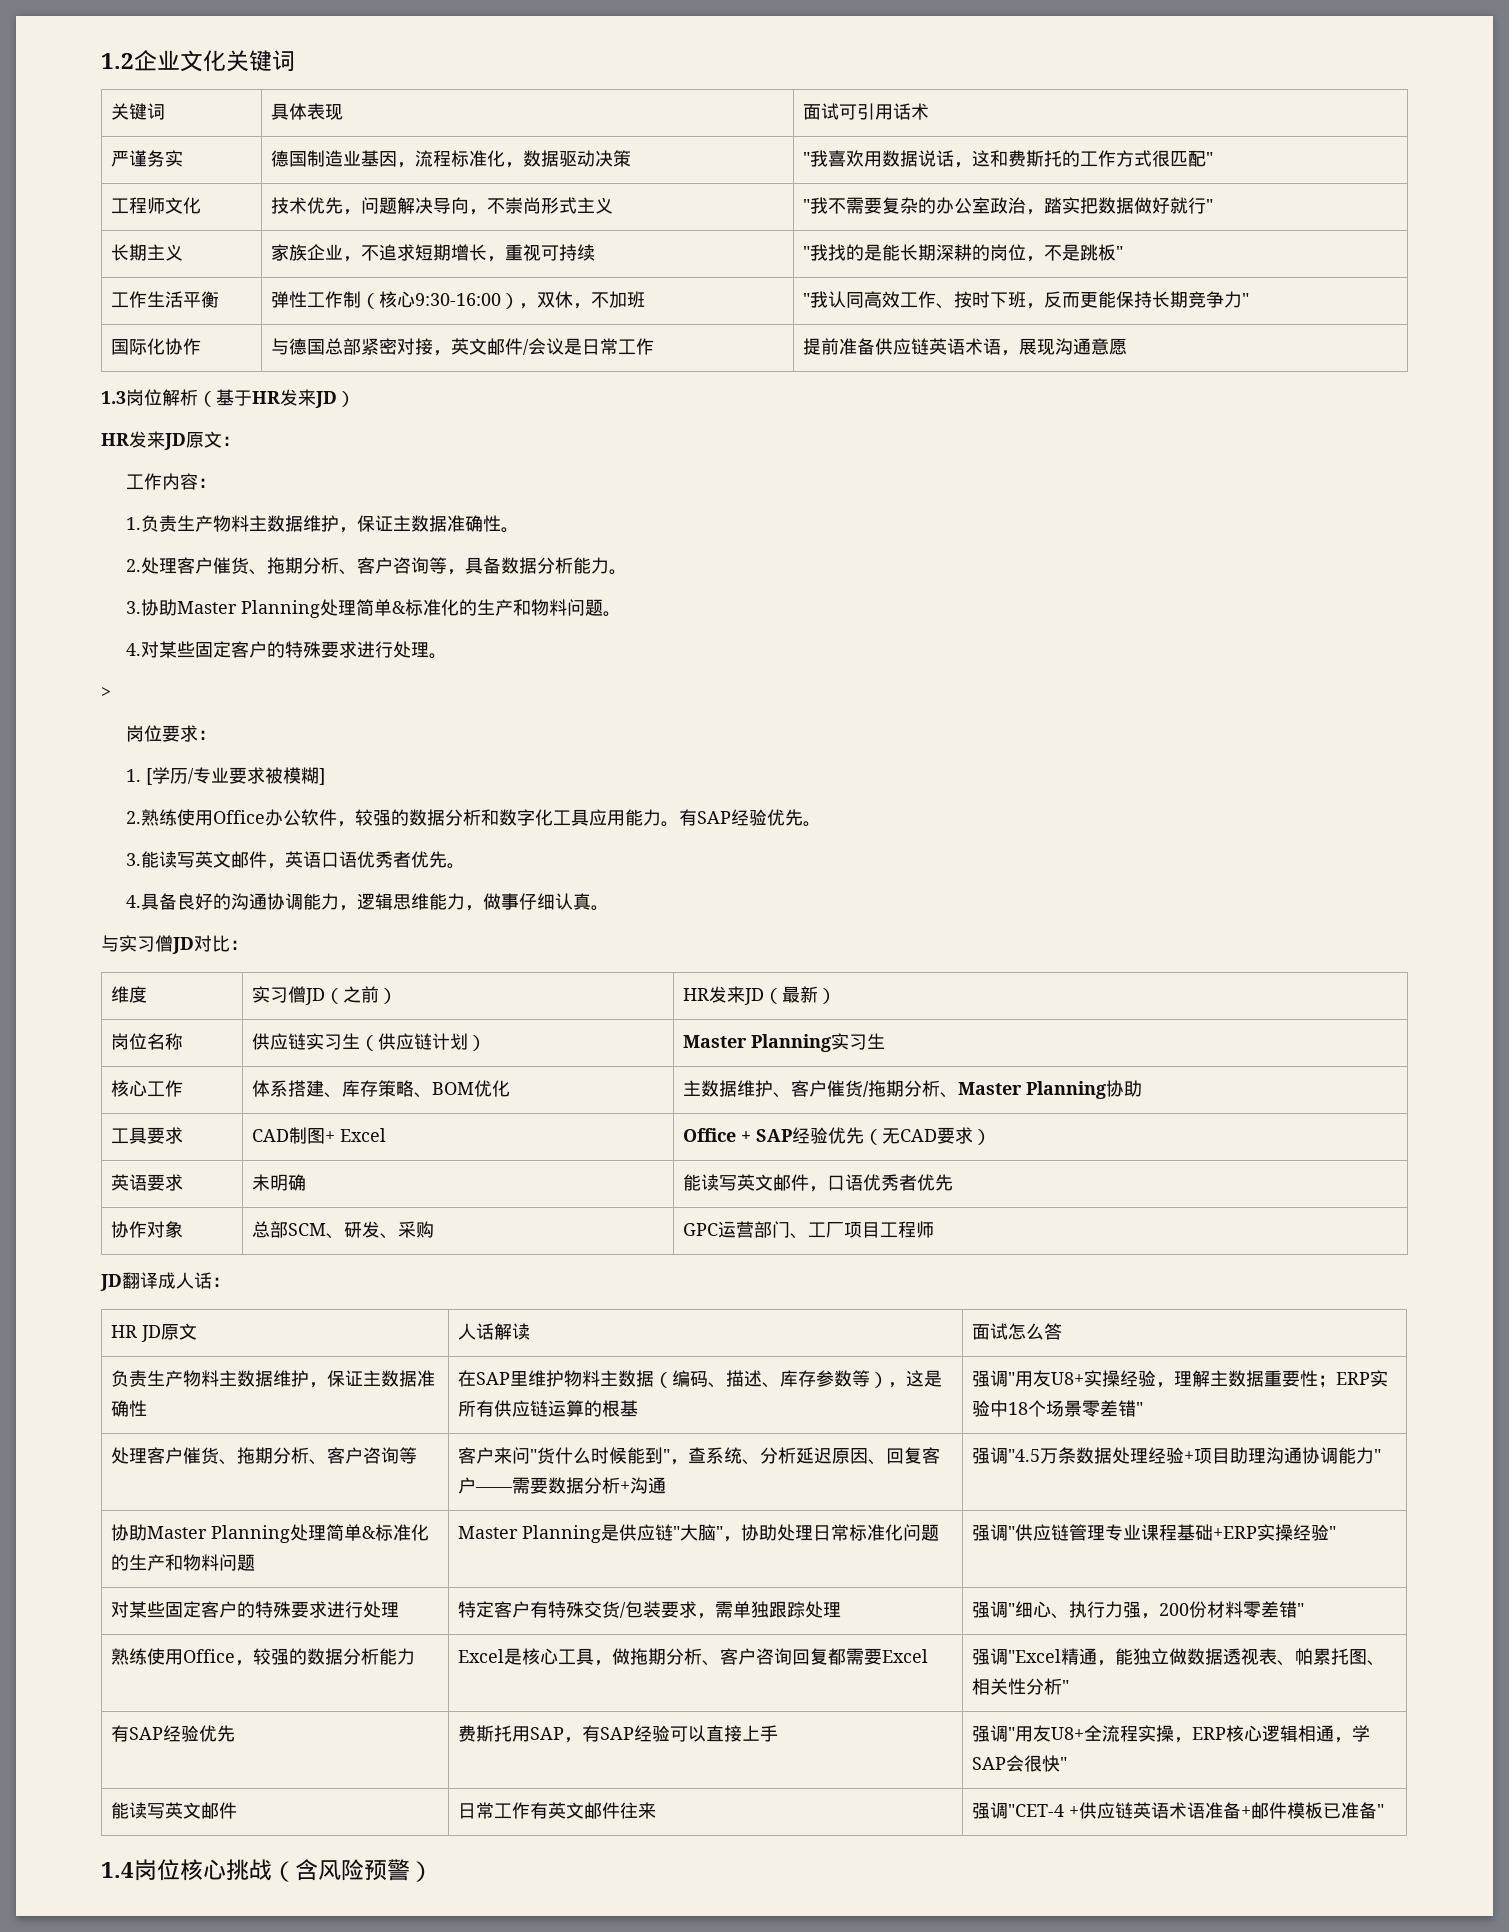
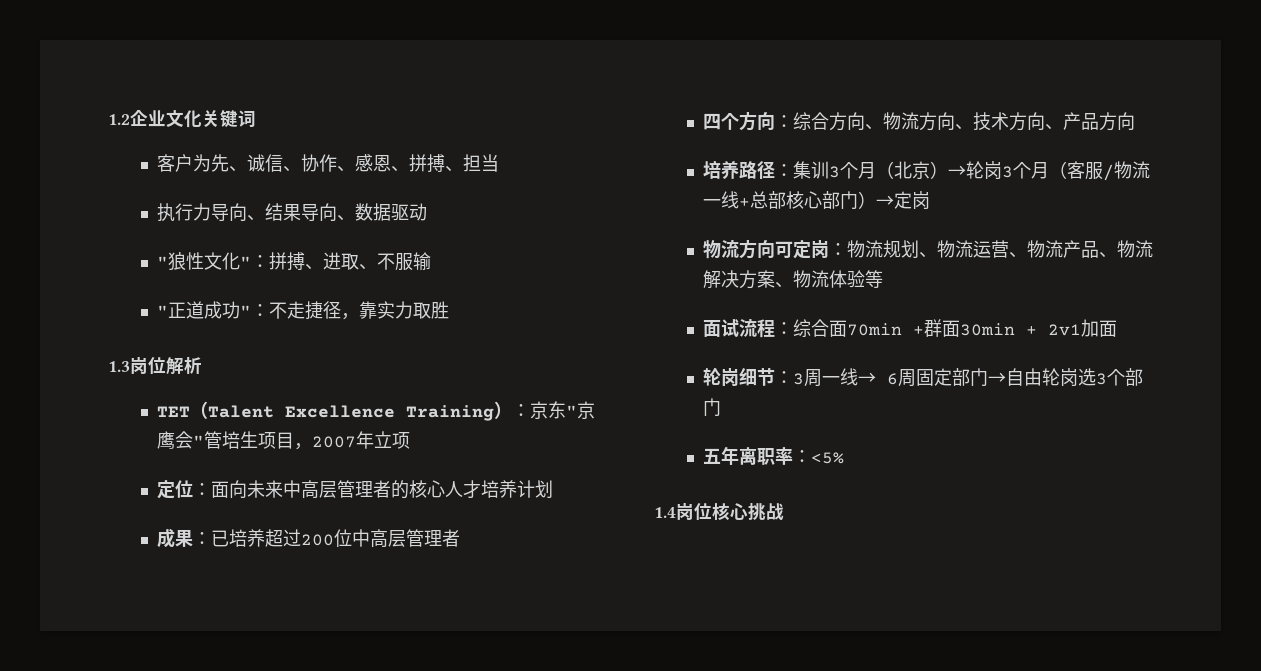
- 关键词 | 具体表现 | 面试可引用话术
- 严谨务实 | 德国制造业基因，流程标准化，数据驱动决策 | "我喜欢用数据说话，这和费斯托的工作方式很匹配"
- 工程师文化 | 技术优先，问题解决导向，不崇尚形式主义 | "我不需要复杂的办公室政治，踏实把数据做好就行"
- 长期主义 | 家族企业，不追求短期增长，重视可持续 | "我找的是能长期深耕的岗位，不是跳板"
- 工作生活平衡 | 弹性工作制（核心9:30-16:00），双休，不加班 | "我认同高效工作、按时下班，反而更能保持长期竞争力"
- 国际化协作 | 与德国总部紧密对接，英文邮件/会议是日常工作 | 提前准备供应链英语术语，展现沟通意愿
- 1.3岗位解析（基于HR发来JD）
- HR发来JD原文：
- 工作内容：
- 1.负责生产物料主数据维护，保证主数据准确性。
- 2.处理客户催货、拖期分析、客户咨询等，具备数据分析能力。
- 3.协助Master Planning处理简单&标准化的生产和物料问题。
- 4.对某些固定客户的特殊要求进行处理。
- >
- 岗位要求：
- 1. [学历/专业要求被模糊]
- 2.熟练使用Office办公软件，较强的数据分析和数字化工具应用能力。有SAP经验优先。
- 3.能读写英文邮件，英语口语优秀者优先。
- 4.具备良好的沟通协调能力，逻辑思维能力，做事仔细认真。
- 与实习僧JD对比：
- 维度 | 实习僧JD（之前） | HR发来JD（最新）
- 岗位名称 | 供应链实习生（供应链计划） | Master Planning实习生
- 核心工作 | 体系搭建、库存策略、BOM优化 | 主数据维护、客户催货/拖期分析、Master Planning协助
- 工具要求 | CAD制图+ Excel | Office + SAP经验优先（无CAD要求）
- 英语要求 | 未明确 | 能读写英文邮件，口语优秀者优先
- 协作对象 | 总部SCM、研发、采购 | GPC运营部门、工厂项目工程师
- JD翻译成人话：
- HR JD原文 | 人话解读 | 面试怎么答
- 负责生产物料主数据维护，保证主数据准确性 | 在SAP里维护物料主数据（编码、描述、库存参数等），这是所有供应链运算的根基 | 强调"用友U8+实操经验，理解主数据重要性；ERP实验中18个场景零差错"
- 处理客户催货、拖期分析、客户咨询等 | 客户来问"货什么时候能到"，查系统、分析延迟原因、回复客户——需要数据分析+沟通 | 强调"4.5万条数据处理经验+项目助理沟通协调能力"
- 协助Master Planning处理简单&标准化的生产和物料问题 | Master Planning是供应链"大脑"，协助处理日常标准化问题 | 强调"供应链管理专业课程基础+ERP实操经验"
- 对某些固定客户的特殊要求进行处理 | 特定客户有特殊交货/包装要求，需单独跟踪处理 | 强调"细心、执行力强，200份材料零差错"
- 熟练使用Office，较强的数据分析能力 | Excel是核心工具，做拖期分析、客户咨询回复都需要Excel | 强调"Excel精通，能独立做数据透视表、帕累托图、相关性分析"
- 有SAP经验优先 | 费斯托用SAP，有SAP经验可以直接上手 | 强调"用友U8+全流程实操，ERP核心逻辑相通，学SAP会很快"
- 能读写英文邮件 | 日常工作有英文邮件往来 | 强调"CET-4 +供应链英语术语准备+邮件模板已准备"
+ 客户为先、诚信、协作、感恩、拼搏、担当
+ 执行力导向、结果导向、数据驱动
+ "狼性文化"：拼搏、进取、不服输
+ "正道成功"：不走捷径，靠实力取胜
+ 1.3岗位解析
+ TET（Talent Excellence Training）：京东"京鹰会"管培生项目，2007年立项
+ 定位：面向未来中高层管理者的核心人才培养计划
+ 成果：已培养超过200位中高层管理者
+ 四个方向：综合方向、物流方向、技术方向、产品方向
+ 培养路径：集训3个月（北京）→轮岗3个月（客服/物流一线+总部核心部门）→定岗
+ 物流方向可定岗：物流规划、物流运营、物流产品、物流解决方案、物流体验等
+ 面试流程：综合面70min +群面30min + 2v1加面
+ 轮岗细节：3周一线→ 6周固定部门→自由轮岗选3个部门
+ 五年离职率：<5%
- 1.4岗位核心挑战（含风险预警）
+ 1.4岗位核心挑战

